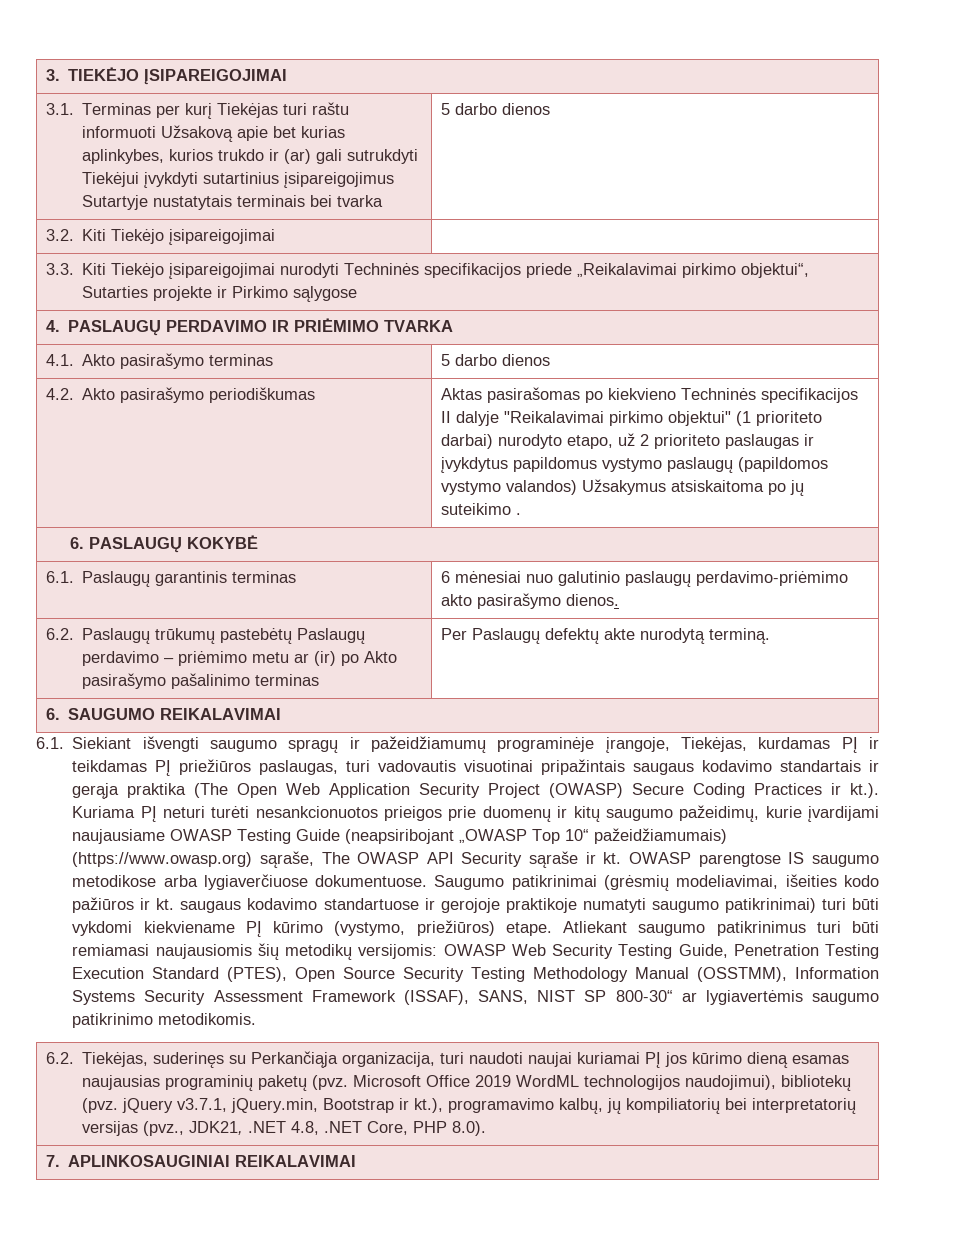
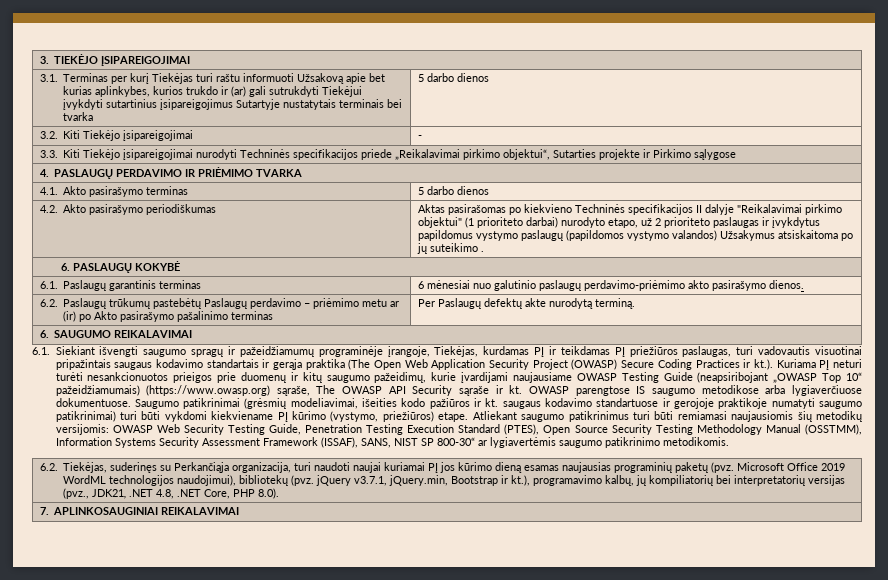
- 3.2. Kiti Tiekėjo įsipareigojimai |
+ 3.2. Kiti Tiekėjo įsipareigojimai | -

